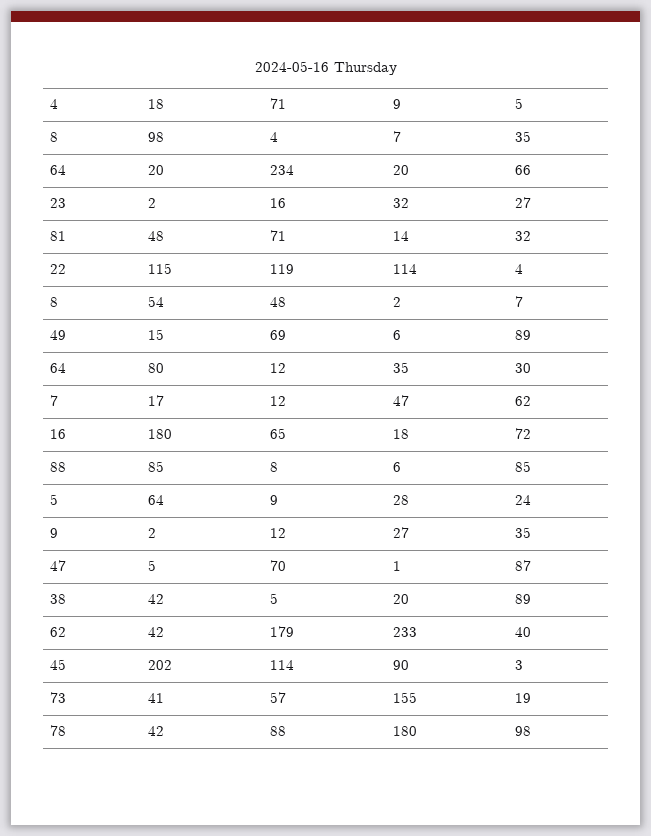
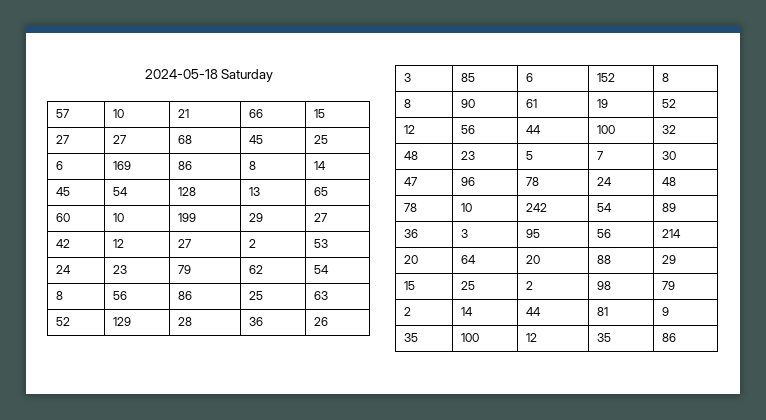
- 2024-05-16 Thursday
- 4 | 18 | 71 | 9 | 5
- 8 | 98 | 4 | 7 | 35
- 64 | 20 | 234 | 20 | 66
- 23 | 2 | 16 | 32 | 27
- 81 | 48 | 71 | 14 | 32
- 22 | 115 | 119 | 114 | 4
- 8 | 54 | 48 | 2 | 7
- 49 | 15 | 69 | 6 | 89
- 64 | 80 | 12 | 35 | 30
- 7 | 17 | 12 | 47 | 62
- 16 | 180 | 65 | 18 | 72
- 88 | 85 | 8 | 6 | 85
- 5 | 64 | 9 | 28 | 24
- 9 | 2 | 12 | 27 | 35
- 47 | 5 | 70 | 1 | 87
- 38 | 42 | 5 | 20 | 89
- 62 | 42 | 179 | 233 | 40
- 45 | 202 | 114 | 90 | 3
- 73 | 41 | 57 | 155 | 19
- 78 | 42 | 88 | 180 | 98
+ 2024-05-18 Saturday
+ 57 | 10 | 21 | 66 | 15
+ 27 | 27 | 68 | 45 | 25
+ 6 | 169 | 86 | 8 | 14
+ 45 | 54 | 128 | 13 | 65
+ 60 | 10 | 199 | 29 | 27
+ 42 | 12 | 27 | 2 | 53
+ 24 | 23 | 79 | 62 | 54
+ 8 | 56 | 86 | 25 | 63
+ 52 | 129 | 28 | 36 | 26
+ 3 | 85 | 6 | 152 | 8
+ 8 | 90 | 61 | 19 | 52
+ 12 | 56 | 44 | 100 | 32
+ 48 | 23 | 5 | 7 | 30
+ 47 | 96 | 78 | 24 | 48
+ 78 | 10 | 242 | 54 | 89
+ 36 | 3 | 95 | 56 | 214
+ 20 | 64 | 20 | 88 | 29
+ 15 | 25 | 2 | 98 | 79
+ 2 | 14 | 44 | 81 | 9
+ 35 | 100 | 12 | 35 | 86

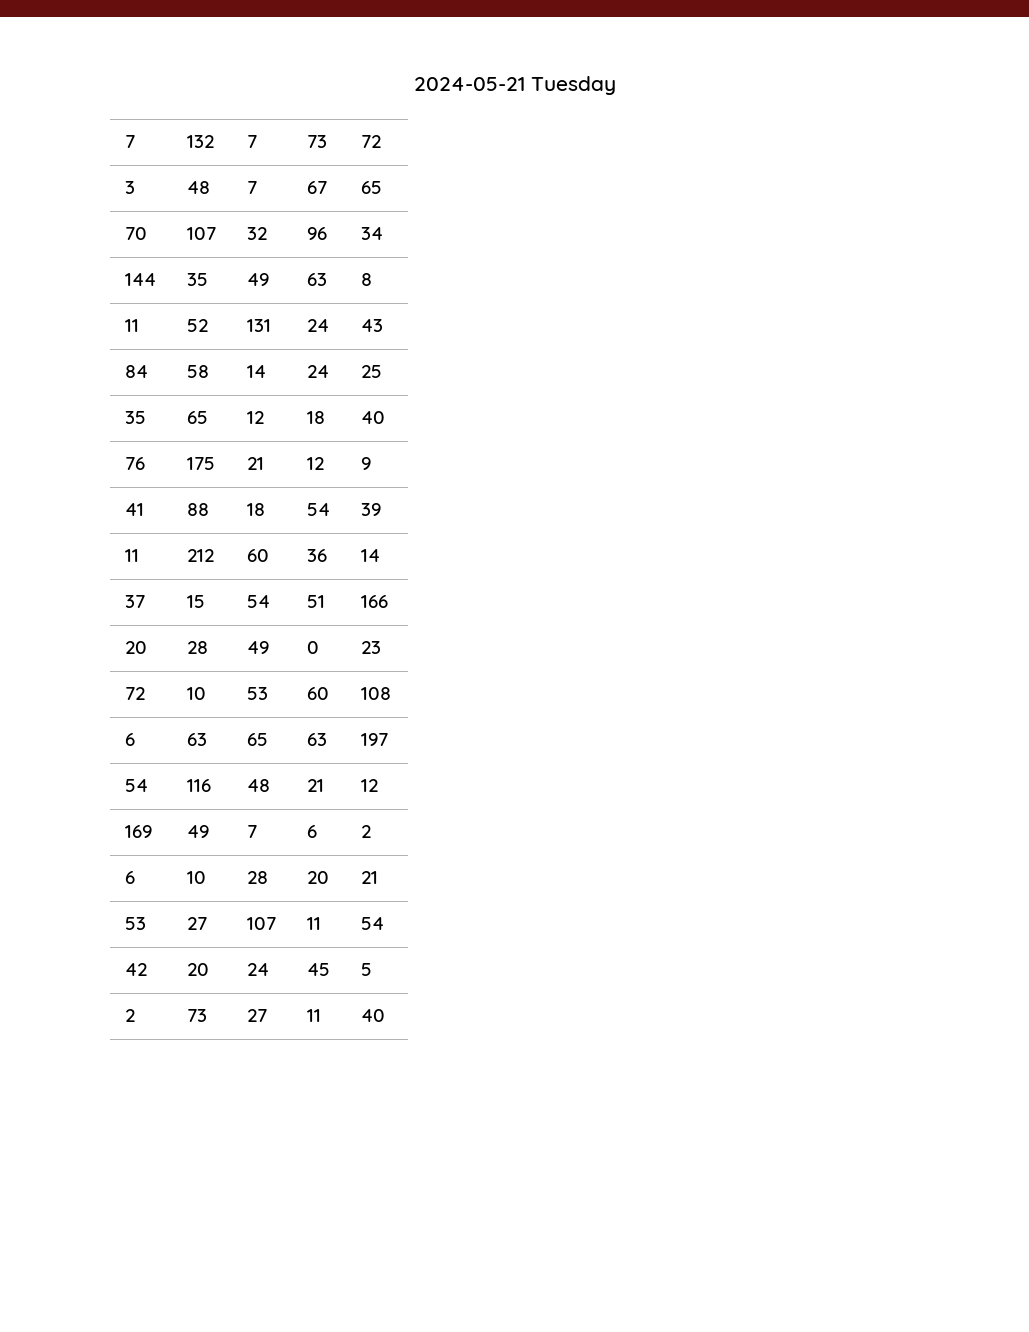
- 2024-05-18 Saturday
- 57 | 10 | 21 | 66 | 15
- 27 | 27 | 68 | 45 | 25
- 6 | 169 | 86 | 8 | 14
- 45 | 54 | 128 | 13 | 65
- 60 | 10 | 199 | 29 | 27
- 42 | 12 | 27 | 2 | 53
- 24 | 23 | 79 | 62 | 54
- 8 | 56 | 86 | 25 | 63
- 52 | 129 | 28 | 36 | 26
- 3 | 85 | 6 | 152 | 8
- 8 | 90 | 61 | 19 | 52
- 12 | 56 | 44 | 100 | 32
- 48 | 23 | 5 | 7 | 30
- 47 | 96 | 78 | 24 | 48
- 78 | 10 | 242 | 54 | 89
- 36 | 3 | 95 | 56 | 214
- 20 | 64 | 20 | 88 | 29
- 15 | 25 | 2 | 98 | 79
- 2 | 14 | 44 | 81 | 9
- 35 | 100 | 12 | 35 | 86
+ 2024-05-21 Tuesday
+ 7 | 132 | 7 | 73 | 72
+ 3 | 48 | 7 | 67 | 65
+ 70 | 107 | 32 | 96 | 34
+ 144 | 35 | 49 | 63 | 8
+ 11 | 52 | 131 | 24 | 43
+ 84 | 58 | 14 | 24 | 25
+ 35 | 65 | 12 | 18 | 40
+ 76 | 175 | 21 | 12 | 9
+ 41 | 88 | 18 | 54 | 39
+ 11 | 212 | 60 | 36 | 14
+ 37 | 15 | 54 | 51 | 166
+ 20 | 28 | 49 | 0 | 23
+ 72 | 10 | 53 | 60 | 108
+ 6 | 63 | 65 | 63 | 197
+ 54 | 116 | 48 | 21 | 12
+ 169 | 49 | 7 | 6 | 2
+ 6 | 10 | 28 | 20 | 21
+ 53 | 27 | 107 | 11 | 54
+ 42 | 20 | 24 | 45 | 5
+ 2 | 73 | 27 | 11 | 40

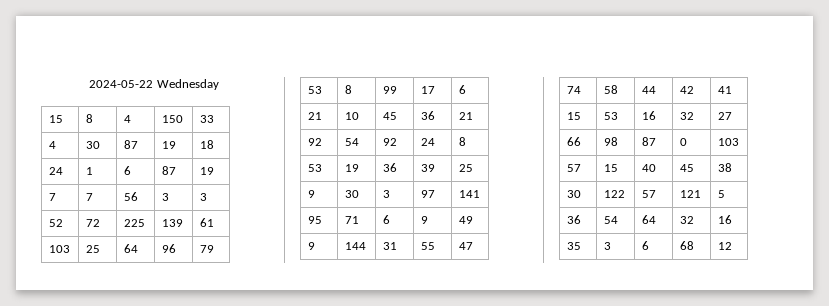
- 2024-05-21 Tuesday
- 7 | 132 | 7 | 73 | 72
- 3 | 48 | 7 | 67 | 65
- 70 | 107 | 32 | 96 | 34
- 144 | 35 | 49 | 63 | 8
- 11 | 52 | 131 | 24 | 43
- 84 | 58 | 14 | 24 | 25
- 35 | 65 | 12 | 18 | 40
- 76 | 175 | 21 | 12 | 9
- 41 | 88 | 18 | 54 | 39
- 11 | 212 | 60 | 36 | 14
- 37 | 15 | 54 | 51 | 166
- 20 | 28 | 49 | 0 | 23
- 72 | 10 | 53 | 60 | 108
- 6 | 63 | 65 | 63 | 197
- 54 | 116 | 48 | 21 | 12
- 169 | 49 | 7 | 6 | 2
- 6 | 10 | 28 | 20 | 21
- 53 | 27 | 107 | 11 | 54
- 42 | 20 | 24 | 45 | 5
- 2 | 73 | 27 | 11 | 40
+ 2024-05-22 Wednesday
+ 15 | 8 | 4 | 150 | 33
+ 4 | 30 | 87 | 19 | 18
+ 24 | 1 | 6 | 87 | 19
+ 7 | 7 | 56 | 3 | 3
+ 52 | 72 | 225 | 139 | 61
+ 103 | 25 | 64 | 96 | 79
+ 53 | 8 | 99 | 17 | 6
+ 21 | 10 | 45 | 36 | 21
+ 92 | 54 | 92 | 24 | 8
+ 53 | 19 | 36 | 39 | 25
+ 9 | 30 | 3 | 97 | 141
+ 95 | 71 | 6 | 9 | 49
+ 9 | 144 | 31 | 55 | 47
+ 74 | 58 | 44 | 42 | 41
+ 15 | 53 | 16 | 32 | 27
+ 66 | 98 | 87 | 0 | 103
+ 57 | 15 | 40 | 45 | 38
+ 30 | 122 | 57 | 121 | 5
+ 36 | 54 | 64 | 32 | 16
+ 35 | 3 | 6 | 68 | 12

